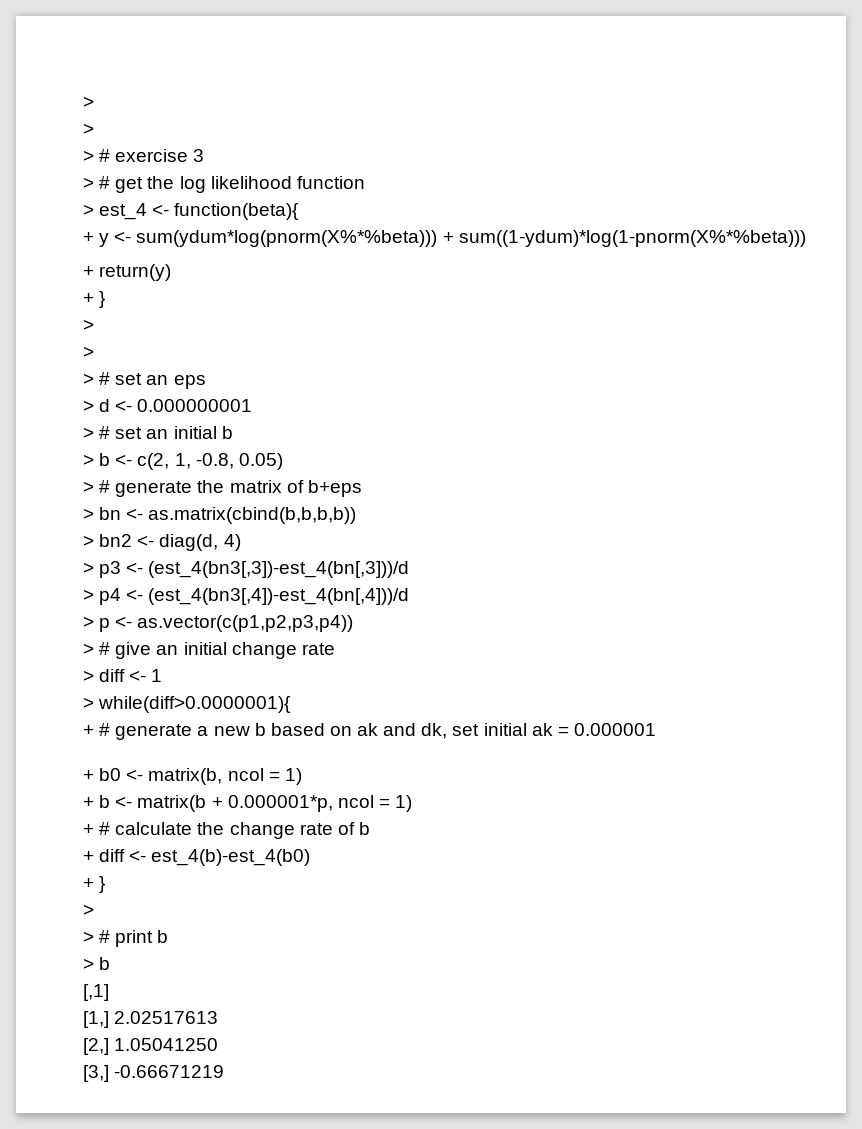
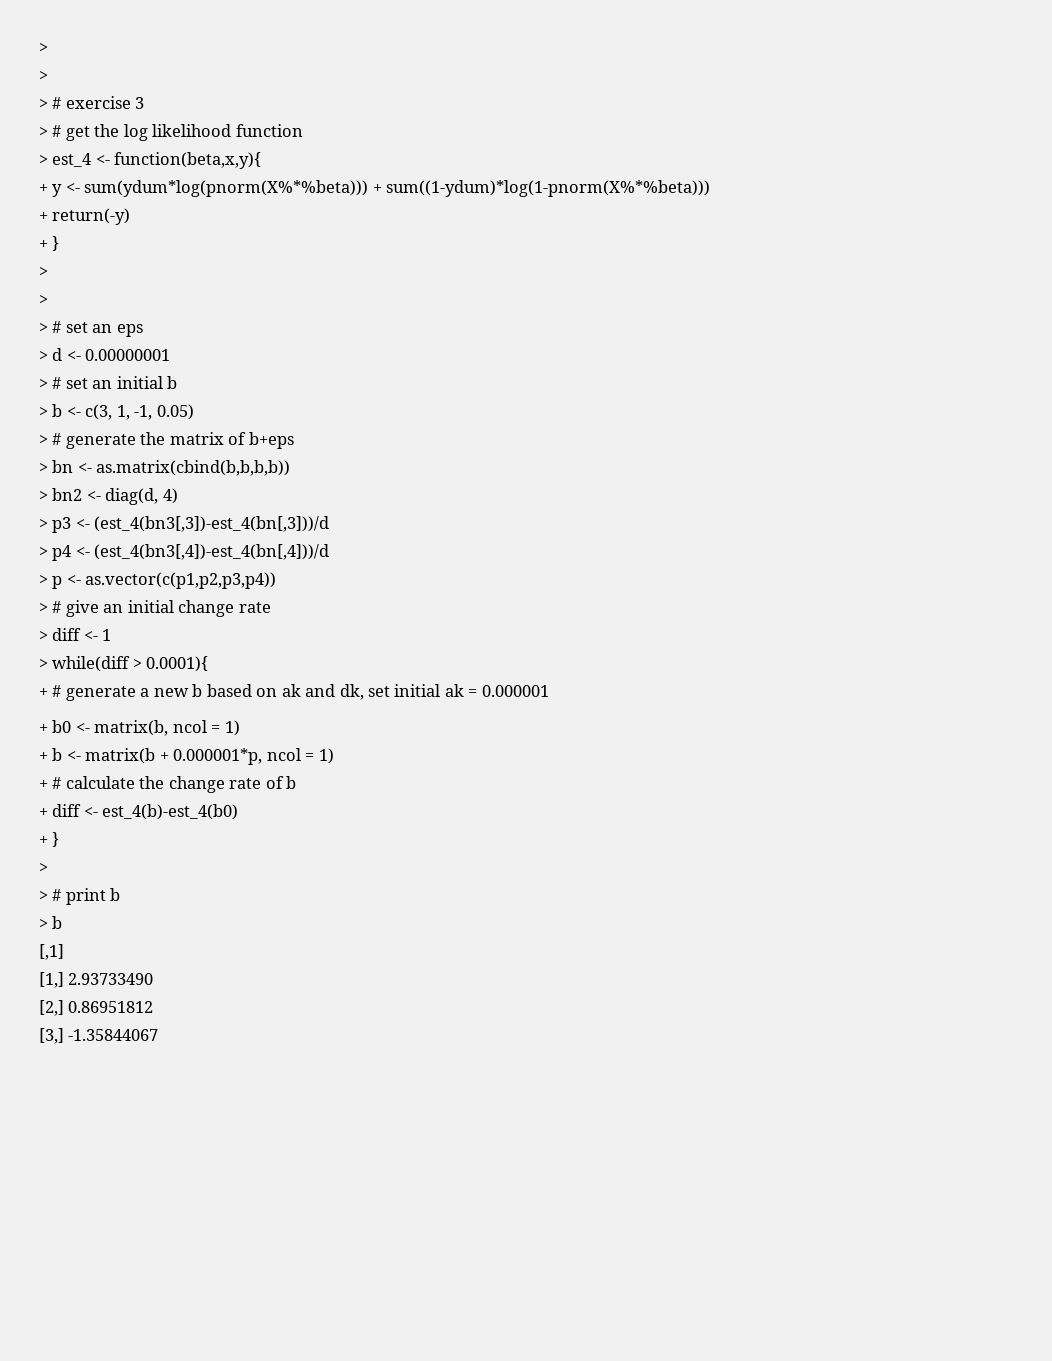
- > est_4 <- function(beta){
+ > est_4 <- function(beta,x,y){
- + return(y)
+ + return(-y)
- > d <- 0.000000001
+ > d <- 0.00000001
- > b <- c(2, 1, -0.8, 0.05)
+ > b <- c(3, 1, -1, 0.05)
- > while(diff>0.0000001){
+ > while(diff > 0.0001){
- [1,] 2.02517613
+ [1,] 2.93733490
- [2,] 1.05041250
+ [2,] 0.86951812
- [3,] -0.66671219
+ [3,] -1.35844067

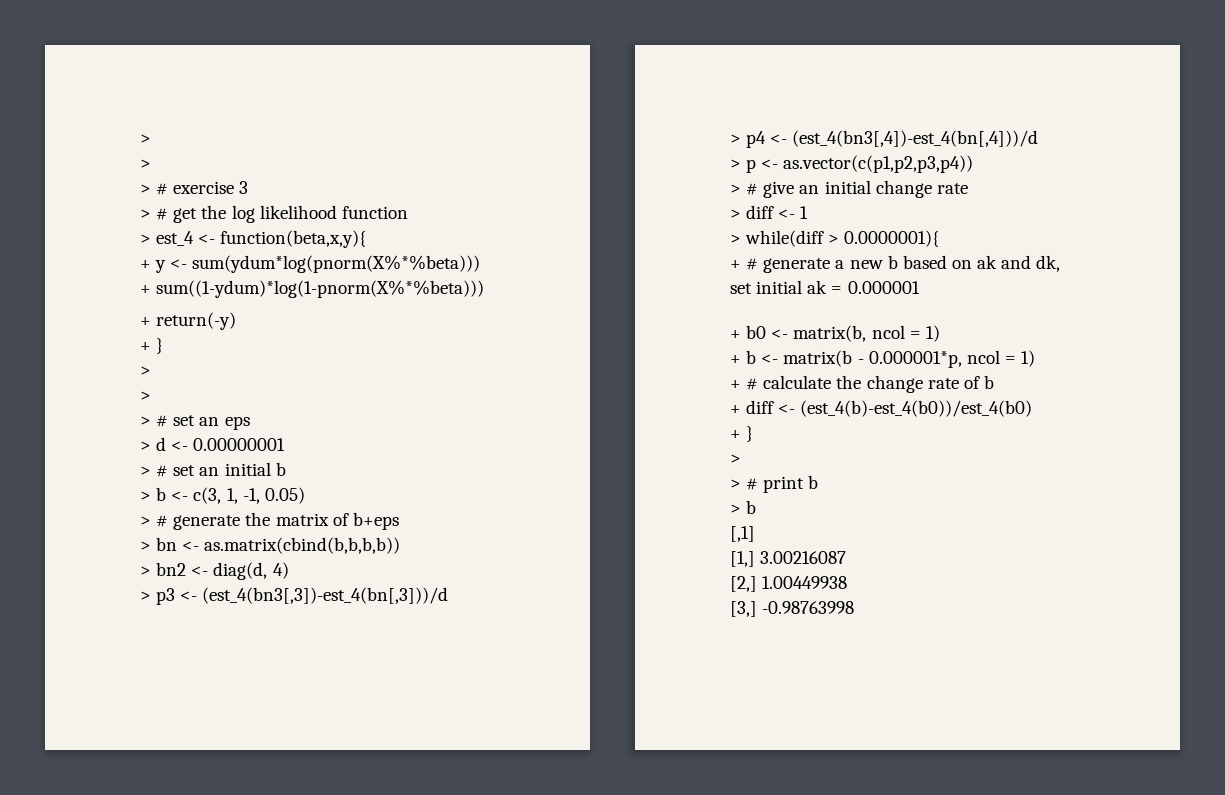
- > while(diff > 0.0001){
+ > while(diff > 0.0000001){
- + b <- matrix(b + 0.000001*p, ncol = 1)
+ + b <- matrix(b - 0.000001*p, ncol = 1)
- + diff <- est_4(b)-est_4(b0)
+ + diff <- (est_4(b)-est_4(b0))/est_4(b0)
- [1,] 2.93733490
+ [1,] 3.00216087
- [2,] 0.86951812
+ [2,] 1.00449938
- [3,] -1.35844067
+ [3,] -0.98763998

